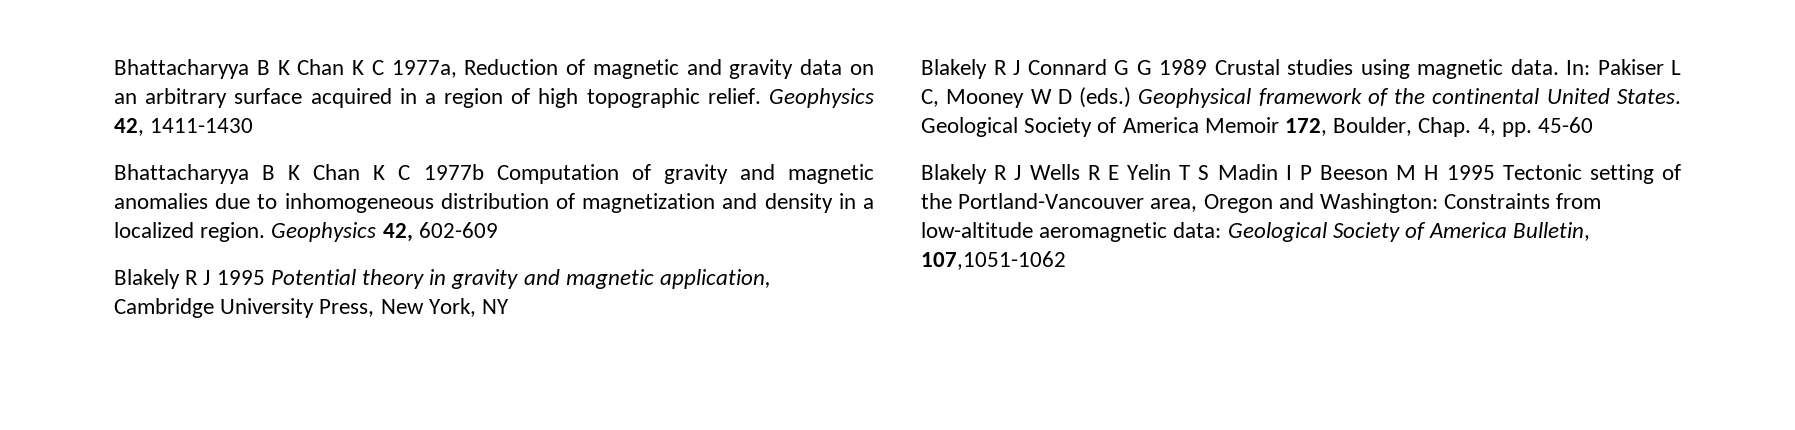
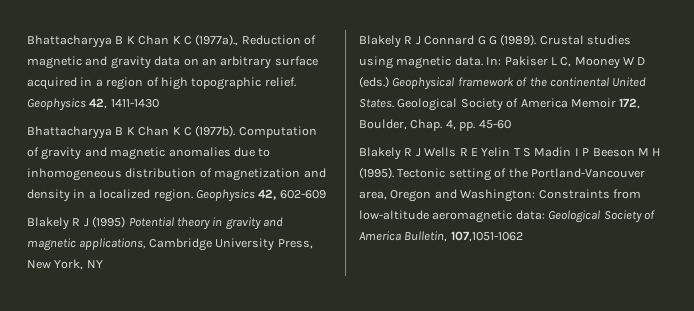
- Bhattacharyya B K Chan K C 1977a, Reduction of magnetic and gravity data on an arbitrary surface acquired in a region of high topographic relief.
+ Bhattacharyya B K Chan K C (1977a)., Reduction of magnetic and gravity data on an arbitrary surface acquired in a region of high topographic relief.
- Bhattacharyya B K Chan K C 1977b Computation of gravity and magnetic anomalies due to inhomogeneous distribution of magnetization and density in a localized region.
+ Bhattacharyya B K Chan K C (1977b). Computation of gravity and magnetic anomalies due to inhomogeneous distribution of magnetization and density in a localized region.
- Blakely R J 1995 Potential theory in gravity and magnetic application, Cambridge University Press, New York, NY
+ Blakely R J (1995) Potential theory in gravity and magnetic applications, Cambridge University Press, New York, NY
- Blakely R J Connard G G 1989 Crustal studies using magnetic data.
+ Blakely R J Connard G G (1989). Crustal studies using magnetic data.
- Blakely R J Wells R E Yelin T S Madin I P Beeson M H 1995 Tectonic setting of the Portland-Vancouver area, Oregon and Washington: Constraints from low-altitude aeromagnetic data: Geological Society of America Bulletin, 107,1051-1062
+ Blakely R J Wells R E Yelin T S Madin I P Beeson M H (1995). Tectonic setting of the Portland-Vancouver area, Oregon and Washington: Constraints from low-altitude aeromagnetic data: Geological Society of America Bulletin, 107,1051-1062

